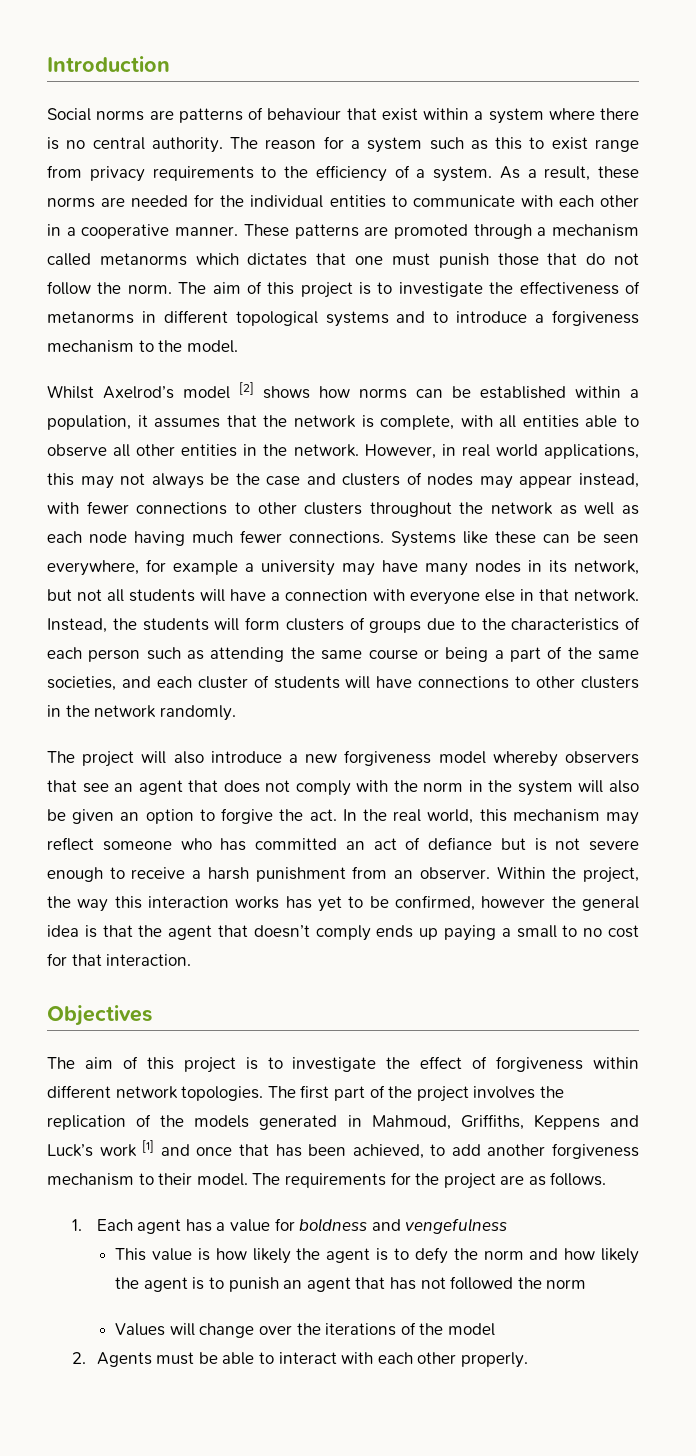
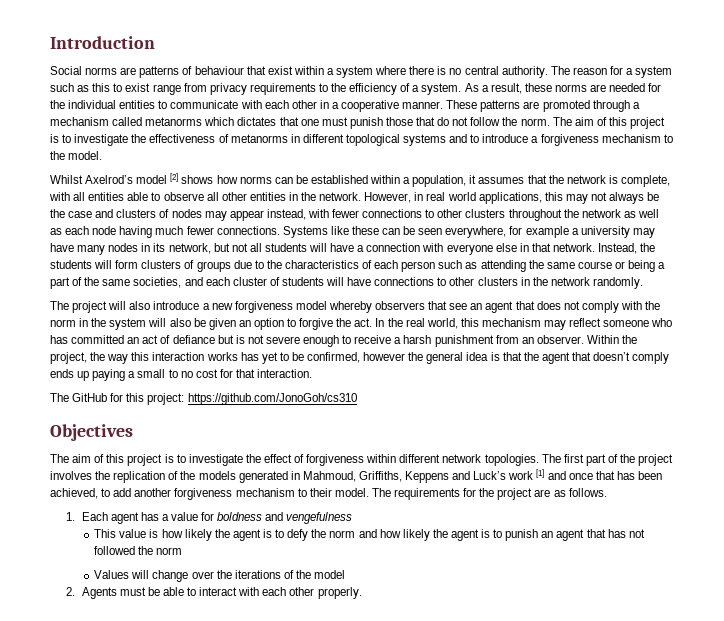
+ The GitHub for this project: https://github.com/JonoGoh/cs310

